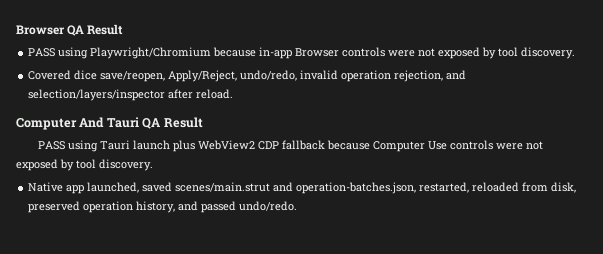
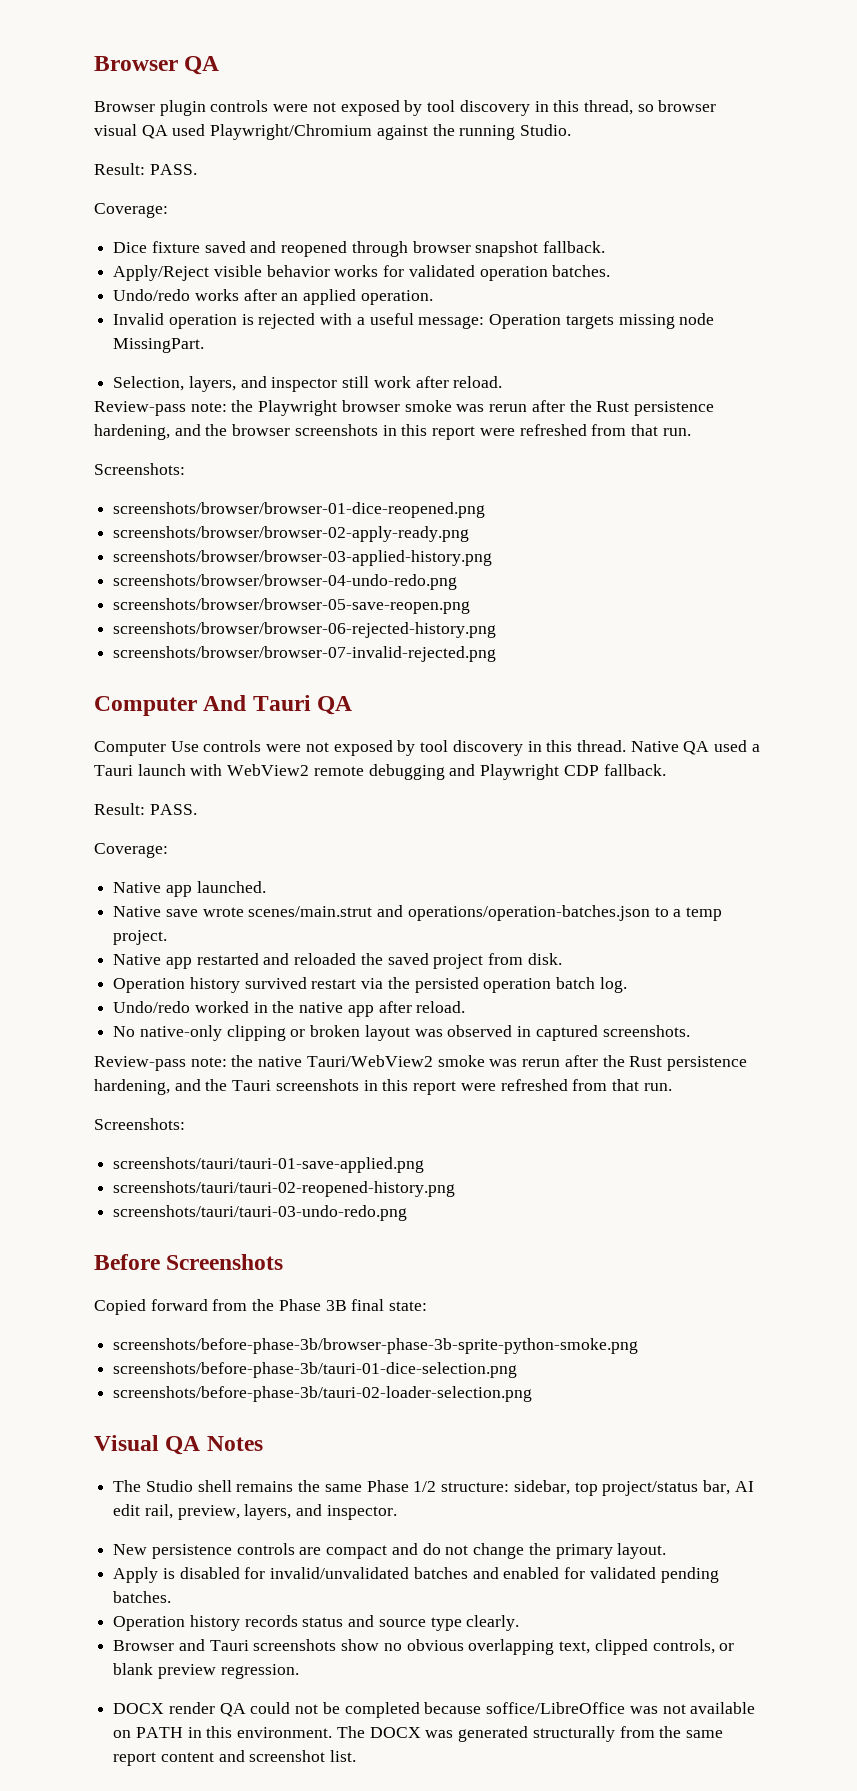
- Browser QA Result
- PASS using Playwright/Chromium because in-app Browser controls were not exposed by tool discovery.
- Covered dice save/reopen, Apply/Reject, undo/redo, invalid operation rejection, and selection/layers/inspector after reload.
- Computer And Tauri QA Result
- PASS using Tauri launch plus WebView2 CDP fallback because Computer Use controls were not exposed by tool discovery.
- Native app launched, saved scenes/main.strut and operation-batches.json, restarted, reloaded from disk, preserved operation history, and passed undo/redo.
+ Browser QA
+ Browser plugin controls were not exposed by tool discovery in this thread, so browser visual QA used Playwright/Chromium against the running Studio.
+ Result: PASS.
+ Coverage:
+ Dice fixture saved and reopened through browser snapshot fallback.
+ Apply/Reject visible behavior works for validated operation batches.
+ Undo/redo works after an applied operation.
+ Invalid operation is rejected with a useful message: Operation targets missing node MissingPart.
+ Selection, layers, and inspector still work after reload.
+ Review-pass note: the Playwright browser smoke was rerun after the Rust persistence hardening, and the browser screenshots in this report were refreshed from that run.
+ Screenshots:
+ screenshots/browser/browser-01-dice-reopened.png
+ screenshots/browser/browser-02-apply-ready.png
+ screenshots/browser/browser-03-applied-history.png
+ screenshots/browser/browser-04-undo-redo.png
+ screenshots/browser/browser-05-save-reopen.png
+ screenshots/browser/browser-06-rejected-history.png
+ screenshots/browser/browser-07-invalid-rejected.png
+ Computer And Tauri QA
+ Computer Use controls were not exposed by tool discovery in this thread. Native QA used a Tauri launch with WebView2 remote debugging and Playwright CDP fallback.
+ Result: PASS.
+ Coverage:
+ Native app launched.
+ Native save wrote scenes/main.strut and operations/operation-batches.json to a temp project.
+ Native app restarted and reloaded the saved project from disk.
+ Operation history survived restart via the persisted operation batch log.
+ Undo/redo worked in the native app after reload.
+ No native-only clipping or broken layout was observed in captured screenshots.
+ Review-pass note: the native Tauri/WebView2 smoke was rerun after the Rust persistence hardening, and the Tauri screenshots in this report were refreshed from that run.
+ Screenshots:
+ screenshots/tauri/tauri-01-save-applied.png
+ screenshots/tauri/tauri-02-reopened-history.png
+ screenshots/tauri/tauri-03-undo-redo.png
+ Before Screenshots
+ Copied forward from the Phase 3B final state:
+ screenshots/before-phase-3b/browser-phase-3b-sprite-python-smoke.png
+ screenshots/before-phase-3b/tauri-01-dice-selection.png
+ screenshots/before-phase-3b/tauri-02-loader-selection.png
+ Visual QA Notes
+ The Studio shell remains the same Phase 1/2 structure: sidebar, top project/status bar, AI edit rail, preview, layers, and inspector.
+ New persistence controls are compact and do not change the primary layout.
+ Apply is disabled for invalid/unvalidated batches and enabled for validated pending batches.
+ Operation history records status and source type clearly.
+ Browser and Tauri screenshots show no obvious overlapping text, clipped controls, or blank preview regression.
+ DOCX render QA could not be completed because soffice/LibreOffice was not available on PATH in this environment. The DOCX was generated structurally from the same report content and screenshot list.

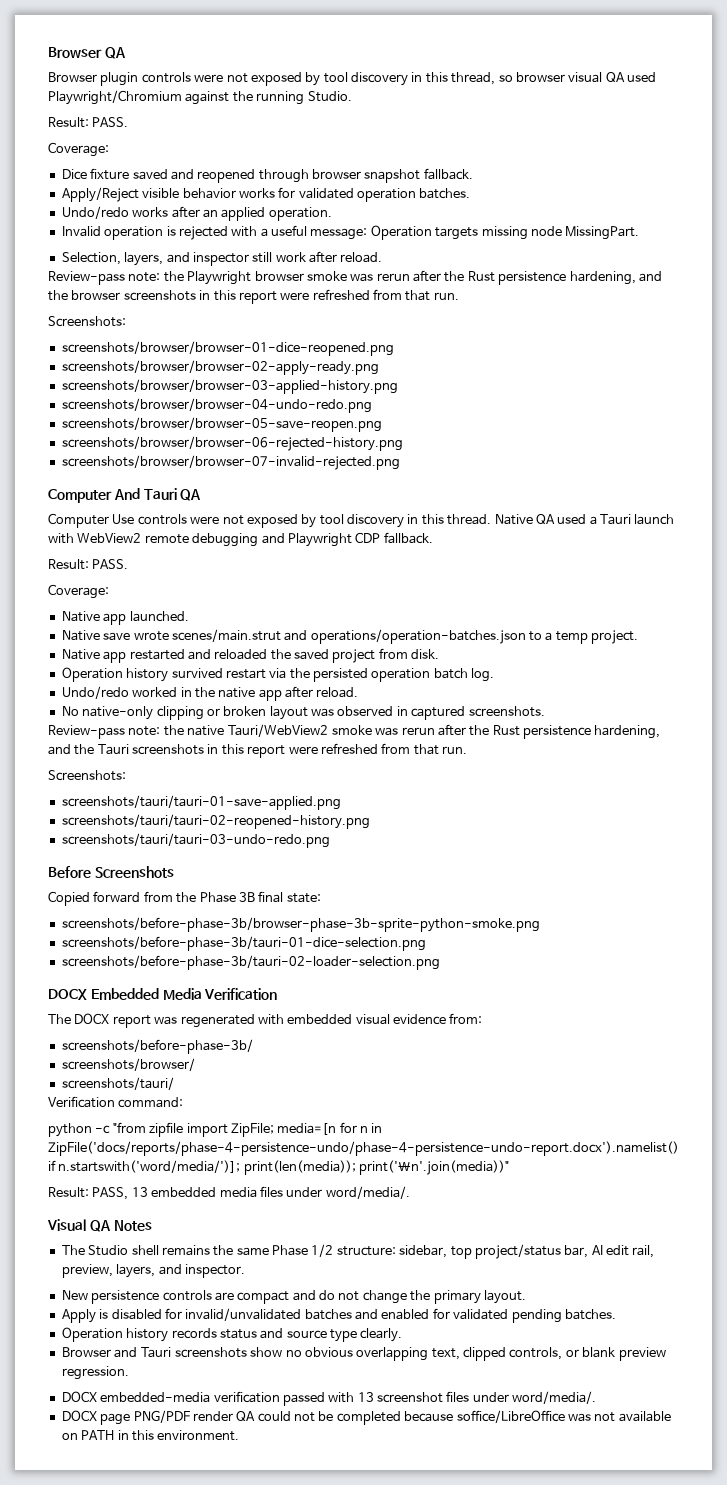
+ DOCX Embedded Media Verification
+ The DOCX report was regenerated with embedded visual evidence from:
+ screenshots/before-phase-3b/
+ screenshots/browser/
+ screenshots/tauri/
+ Verification command:
+ python -c "from zipfile import ZipFile; media=[n for n in ZipFile('docs/reports/phase-4-persistence-undo/phase-4-persistence-undo-report.docx').namelist() if n.startswith('word/media/')]; print(len(media)); print('\n'.join(media))"
+ Result: PASS, 13 embedded media files under word/media/.
- DOCX render QA could not be completed because soffice/LibreOffice was not available on PATH in this environment. The DOCX was generated structurally from the same report content and screenshot list.
+ DOCX embedded-media verification passed with 13 screenshot files under word/media/.
+ DOCX page PNG/PDF render QA could not be completed because soffice/LibreOffice was not available on PATH in this environment.

